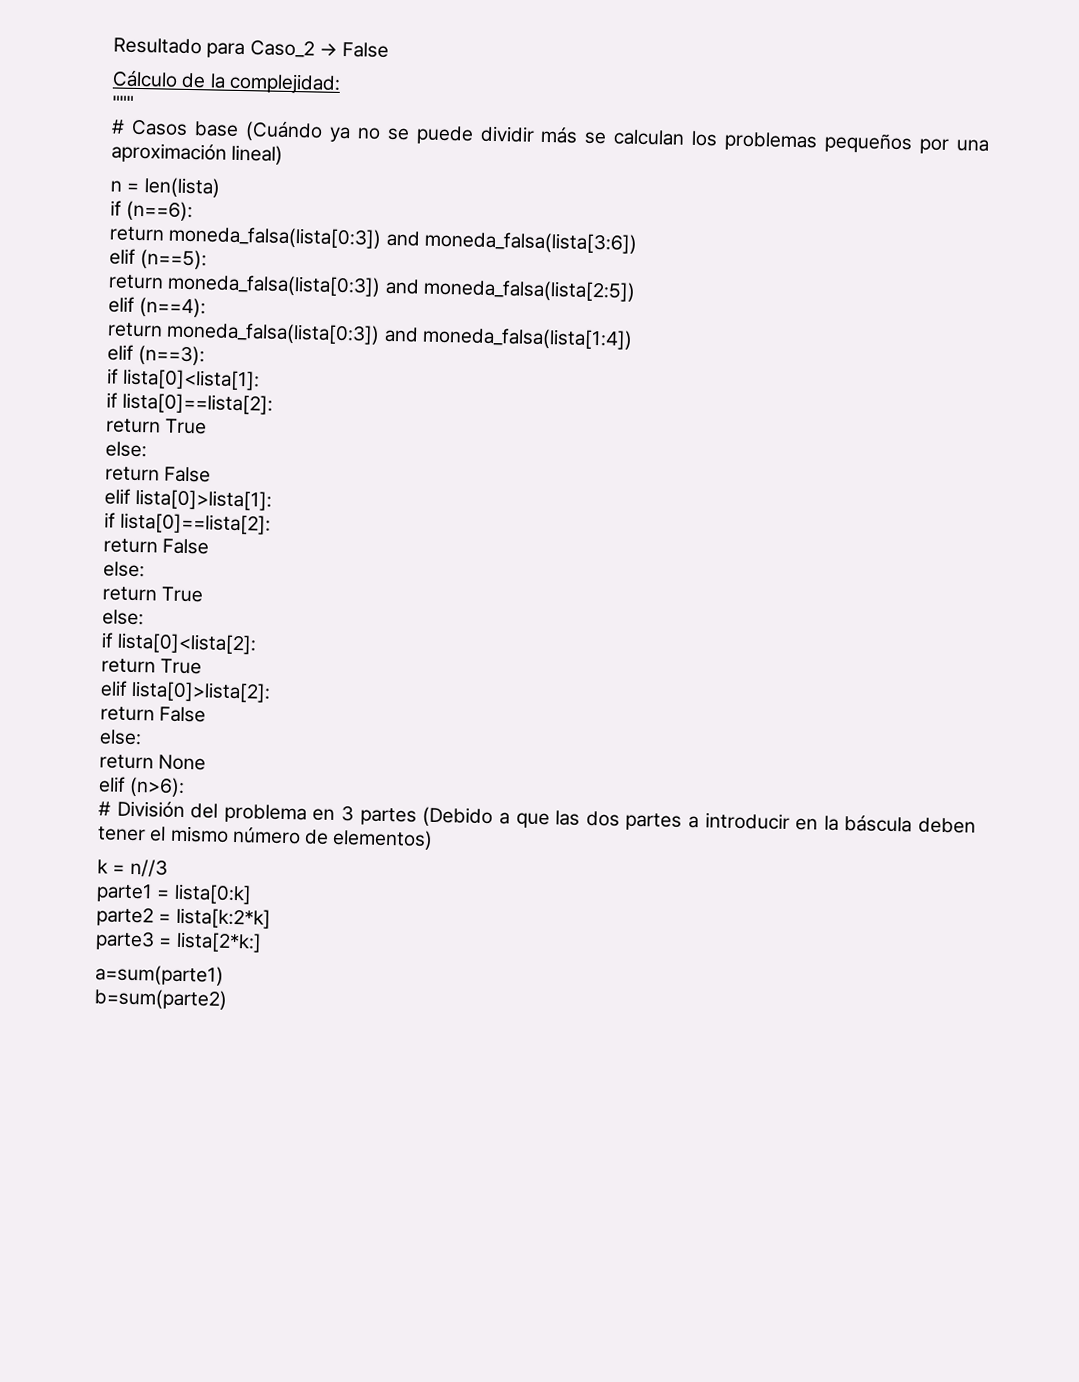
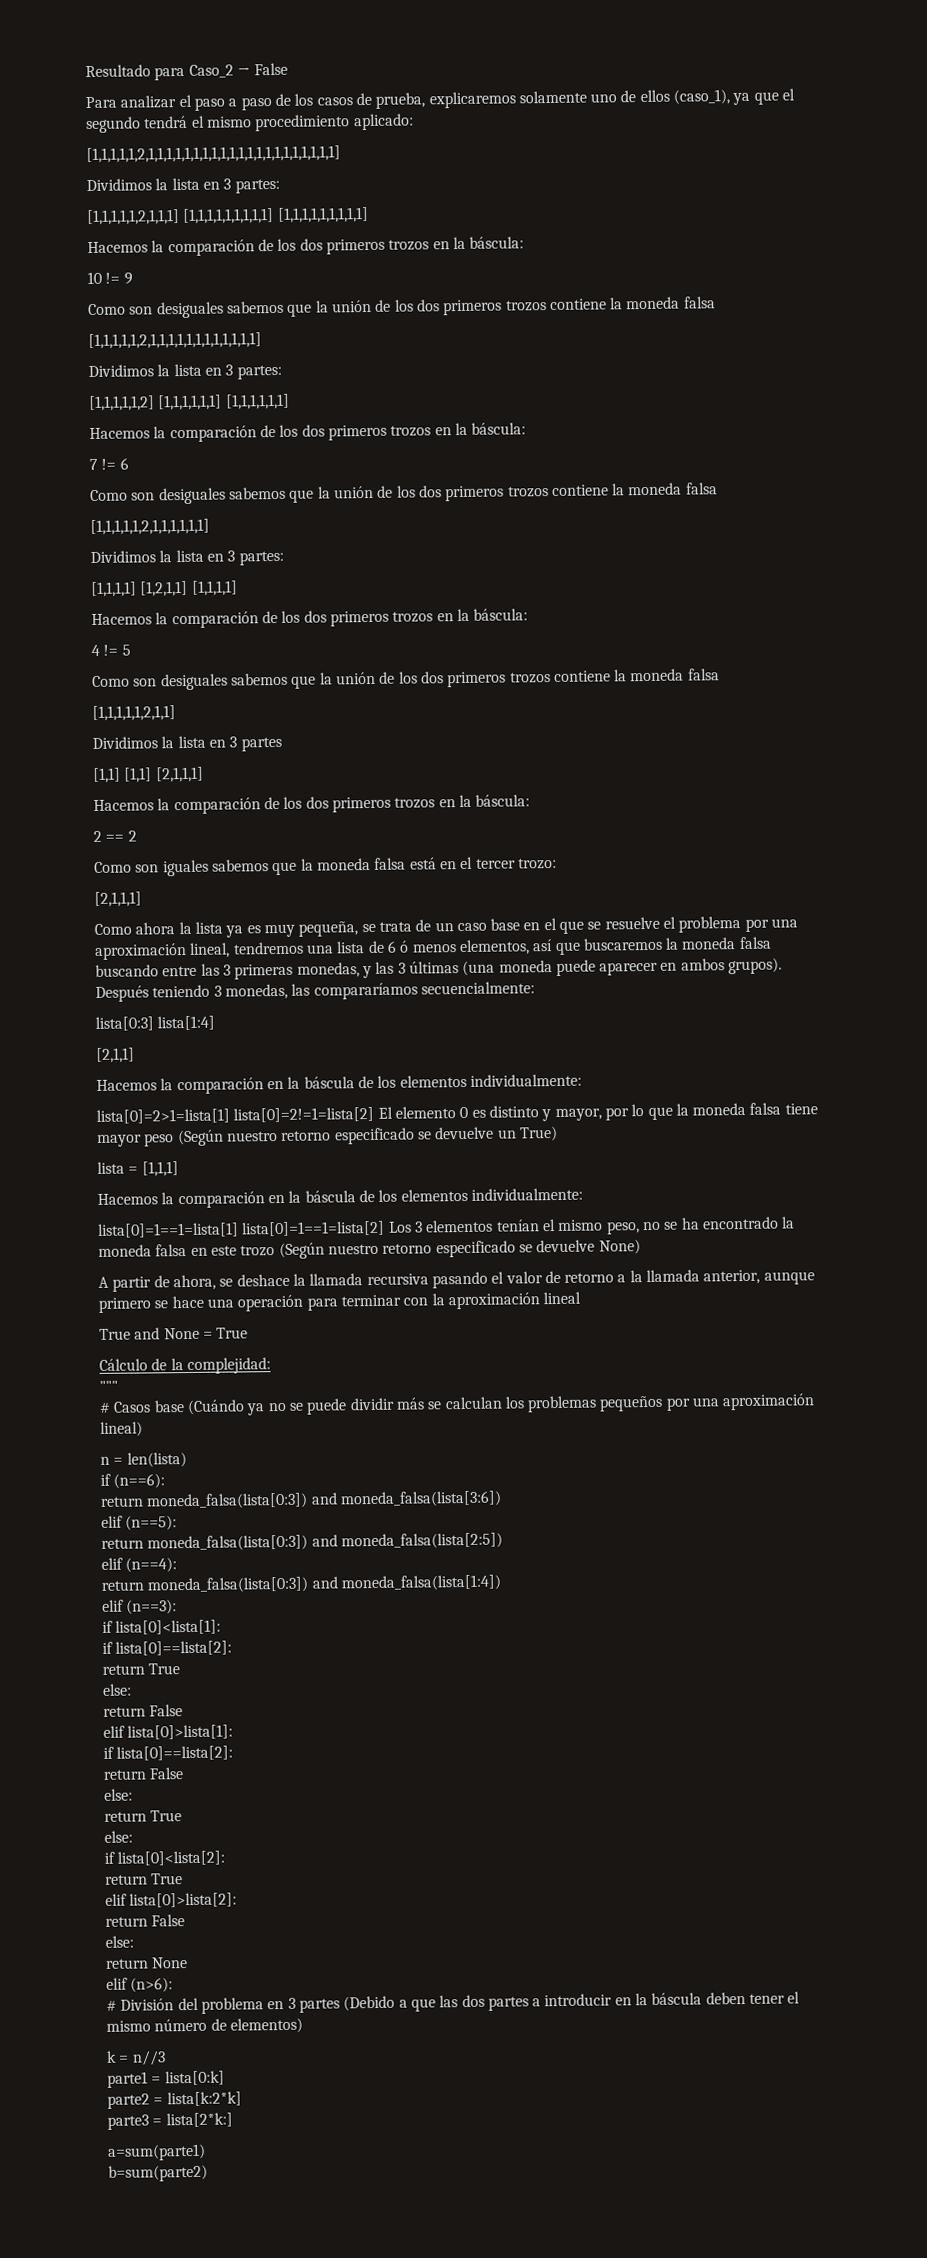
+ Para analizar el paso a paso de los casos de prueba, explicaremos solamente uno de ellos (caso_1), ya que el segundo tendrá el mismo procedimiento aplicado:
+ [1,1,1,1,1,2,1,1,1,1,1,1,1,1,1,1,1,1,1,1,1,1,1,1,1,1,1]
+ Dividimos la lista en 3 partes:
+ [1,1,1,1,1,2,1,1,1] [1,1,1,1,1,1,1,1,1] [1,1,1,1,1,1,1,1,1]
+ Hacemos la comparación de los dos primeros trozos en la báscula:
+ 10 != 9
+ Como son desiguales sabemos que la unión de los dos primeros trozos contiene la moneda falsa
+ [1,1,1,1,1,2,1,1,1,1,1,1,1,1,1,1,1,1]
+ Dividimos la lista en 3 partes:
+ [1,1,1,1,1,2] [1,1,1,1,1,1] [1,1,1,1,1,1]
+ Hacemos la comparación de los dos primeros trozos en la báscula:
+ 7 != 6
+ Como son desiguales sabemos que la unión de los dos primeros trozos contiene la moneda falsa
+ [1,1,1,1,1,2,1,1,1,1,1,1]
+ Dividimos la lista en 3 partes:
+ [1,1,1,1] [1,2,1,1] [1,1,1,1]
+ Hacemos la comparación de los dos primeros trozos en la báscula:
+ 4 != 5
+ Como son desiguales sabemos que la unión de los dos primeros trozos contiene la moneda falsa
+ [1,1,1,1,1,2,1,1]
+ Dividimos la lista en 3 partes
+ [1,1] [1,1] [2,1,1,1]
+ Hacemos la comparación de los dos primeros trozos en la báscula:
+ 2 == 2
+ Como son iguales sabemos que la moneda falsa está en el tercer trozo:
+ [2,1,1,1]
+ Como ahora la lista ya es muy pequeña, se trata de un caso base en el que se resuelve el problema por una aproximación lineal, tendremos una lista de 6 ó menos elementos, así que buscaremos la moneda falsa buscando entre las 3 primeras monedas, y las 3 últimas (una moneda puede aparecer en ambos grupos). Después teniendo 3 monedas, las compararíamos secuencialmente:
+ lista[0:3] lista[1:4]
+ [2,1,1]
+ Hacemos la comparación en la báscula de los elementos individualmente:
+ lista[0]=2>1=lista[1] lista[0]=2!=1=lista[2] El elemento 0 es distinto y mayor, por lo que la moneda falsa tiene mayor peso (Según nuestro retorno especificado se devuelve un True)
+ lista = [1,1,1]
+ Hacemos la comparación en la báscula de los elementos individualmente:
+ lista[0]=1==1=lista[1] lista[0]=1==1=lista[2] Los 3 elementos tenían el mismo peso, no se ha encontrado la moneda falsa en este trozo (Según nuestro retorno especificado se devuelve None)
+ A partir de ahora, se deshace la llamada recursiva pasando el valor de retorno a la llamada anterior, aunque primero se hace una operación para terminar con la aproximación lineal
+ True and None = True

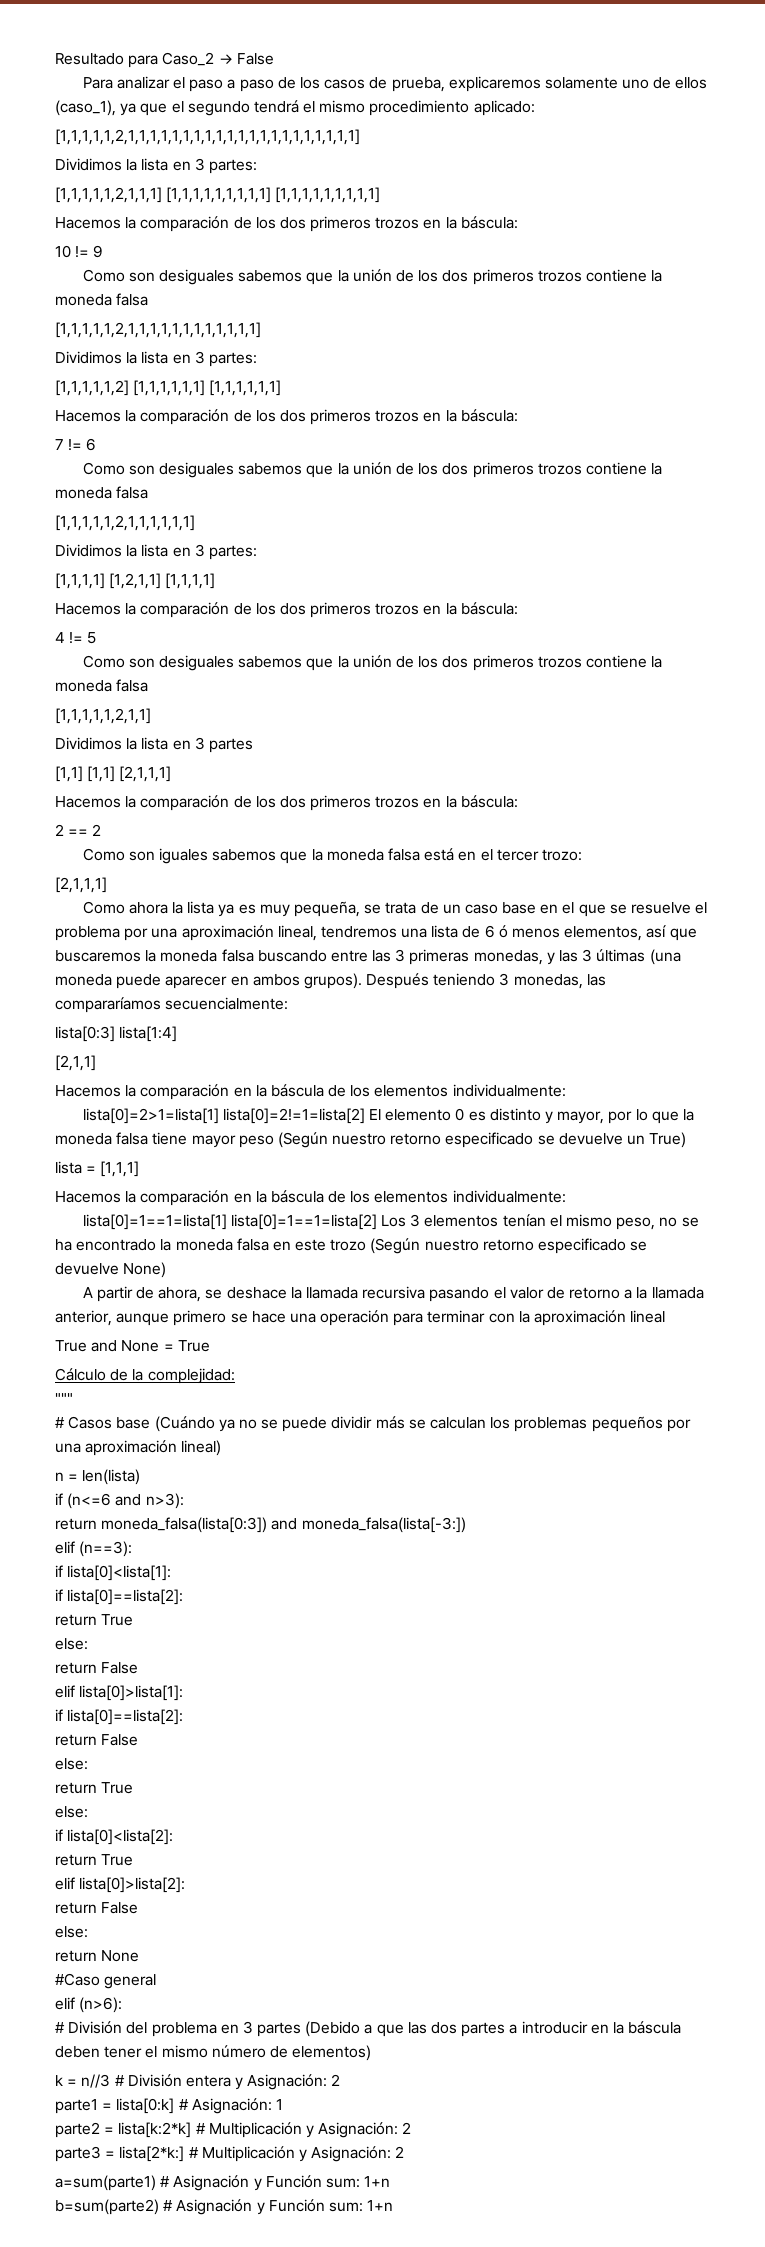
- if (n==6):
- return moneda_falsa(lista[0:3]) and moneda_falsa(lista[3:6])
- elif (n==5):
- return moneda_falsa(lista[0:3]) and moneda_falsa(lista[2:5])
- elif (n==4):
- return moneda_falsa(lista[0:3]) and moneda_falsa(lista[1:4])
+ if (n<=6 and n>3):
+ return moneda_falsa(lista[0:3]) and moneda_falsa(lista[-3:])
+ #Caso general
- k = n//3
+ k = n//3 # División entera y Asignación: 2
- parte1 = lista[0:k]
+ parte1 = lista[0:k] # Asignación: 1
- parte2 = lista[k:2*k]
- parte3 = lista[2*k:]
- a=sum(parte1)
- b=sum(parte2)
+ parte2 = lista[k:2*k] # Multiplicación y Asignación: 2
+ parte3 = lista[2*k:] # Multiplicación y Asignación: 2
+ a=sum(parte1) # Asignación y Función sum: 1+n
+ b=sum(parte2) # Asignación y Función sum: 1+n

